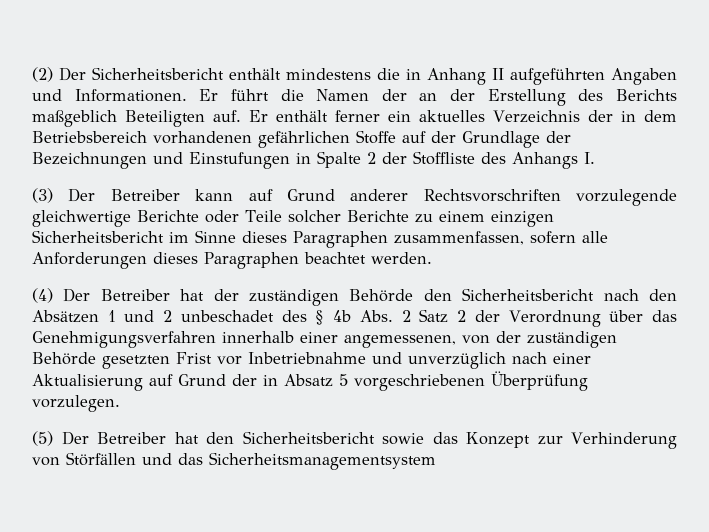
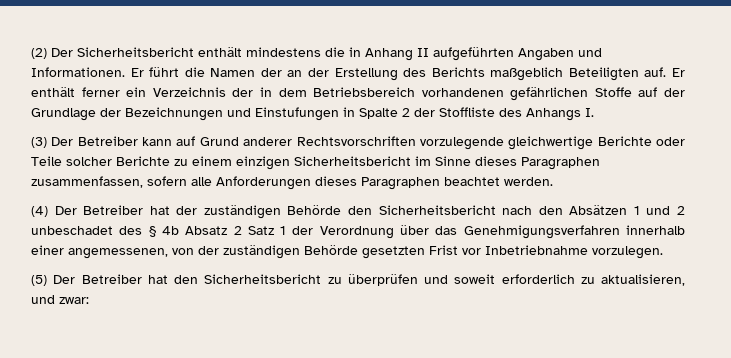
- Er enthält ferner ein aktuelles Verzeichnis der in dem Betriebsbereich vorhandenen gefährlichen Stoffe auf der Grundlage der Bezeichnungen und Einstufungen in Spalte 2 der Stoffliste des Anhangs I.
+ Er enthält ferner ein Verzeichnis der in dem Betriebsbereich vorhandenen gefährlichen Stoffe auf der Grundlage der Bezeichnungen und Einstufungen in Spalte 2 der Stoffliste des Anhangs I.
- (4) Der Betreiber hat der zuständigen Behörde den Sicherheitsbericht nach den Absätzen 1 und 2 unbeschadet des § 4b Abs. 2 Satz 2 der Verordnung über das Genehmigungsverfahren innerhalb einer angemessenen, von der zuständigen Behörde gesetzten Frist vor Inbetriebnahme und unverzüglich nach einer Aktualisierung auf Grund der in Absatz 5 vorgeschriebenen Überprüfung vorzulegen.
+ (4) Der Betreiber hat der zuständigen Behörde den Sicherheitsbericht nach den Absätzen 1 und 2 unbeschadet des § 4b Absatz 2 Satz 1 der Verordnung über das Genehmigungsverfahren innerhalb einer angemessenen, von der zuständigen Behörde gesetzten Frist vor Inbetriebnahme vorzulegen.
- (5) Der Betreiber hat den Sicherheitsbericht sowie das Konzept zur Verhinderung von Störfällen und das Sicherheitsmanagementsystem
+ (5) Der Betreiber hat den Sicherheitsbericht zu überprüfen und soweit erforderlich zu aktualisieren, und zwar:

